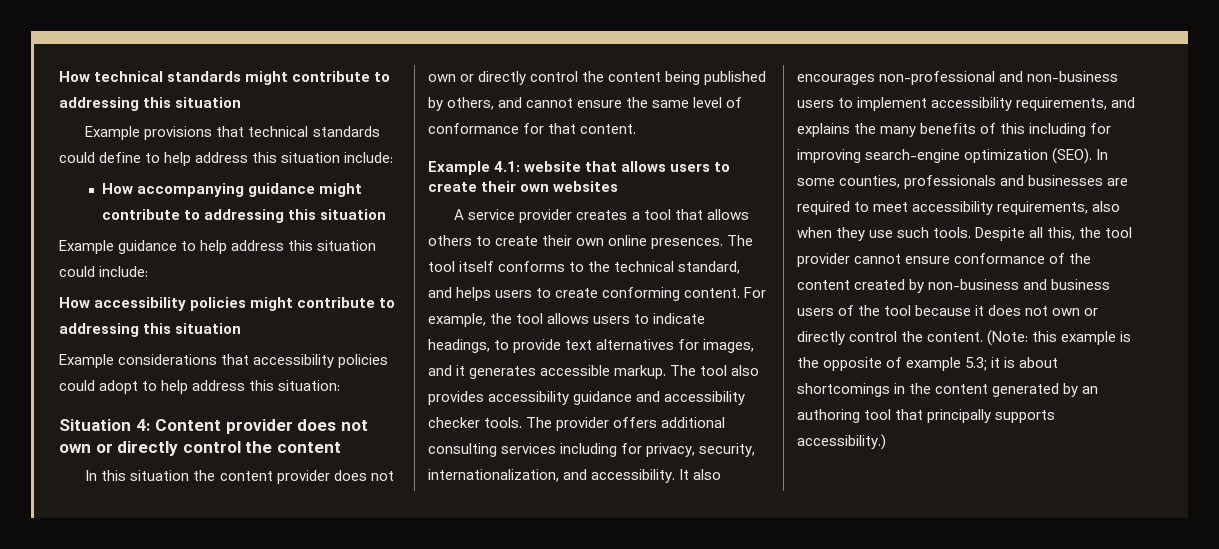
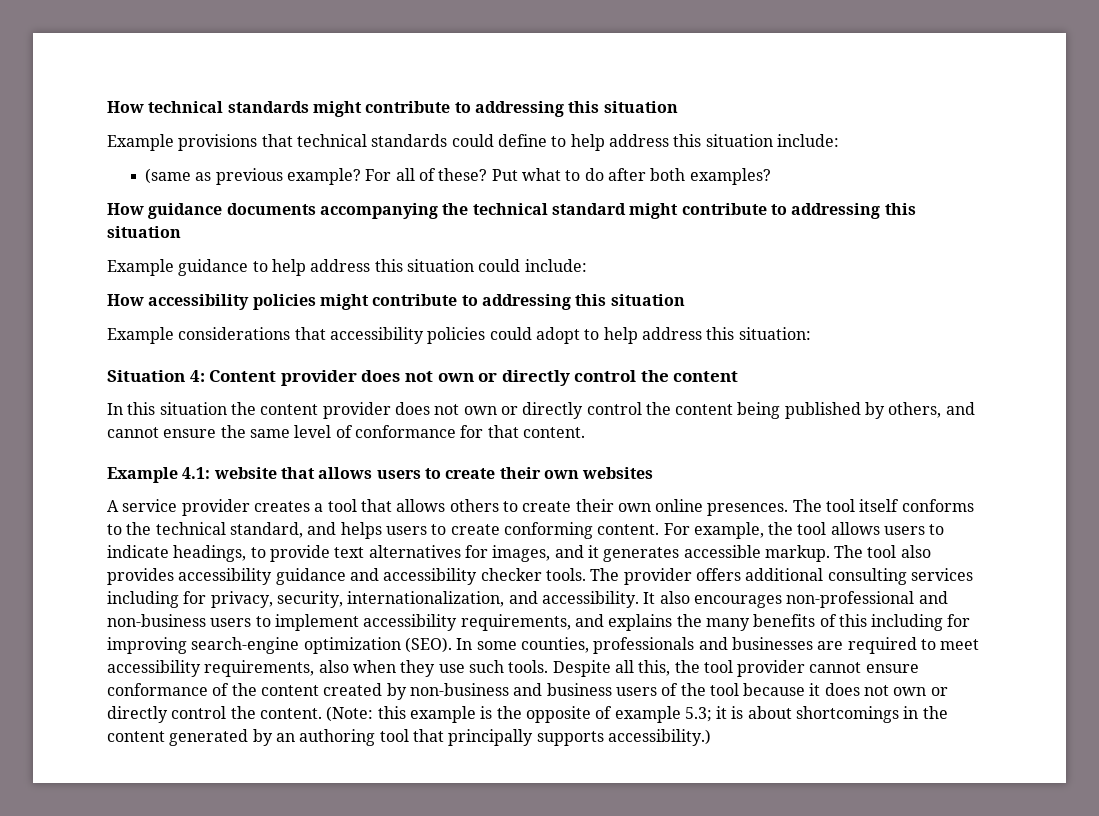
- How accompanying guidance might contribute to addressing this situation
+ (same as previous example? For all of these? Put what to do after both examples?
+ How guidance documents accompanying the technical standard might contribute to addressing this situation

